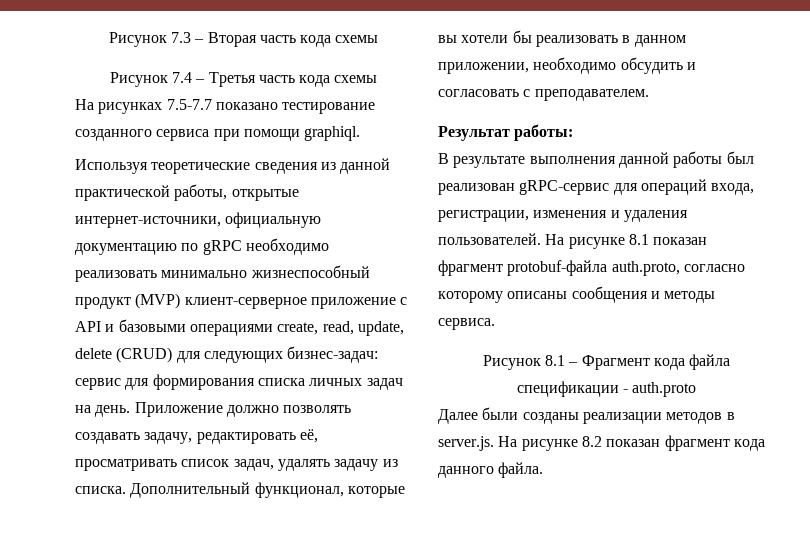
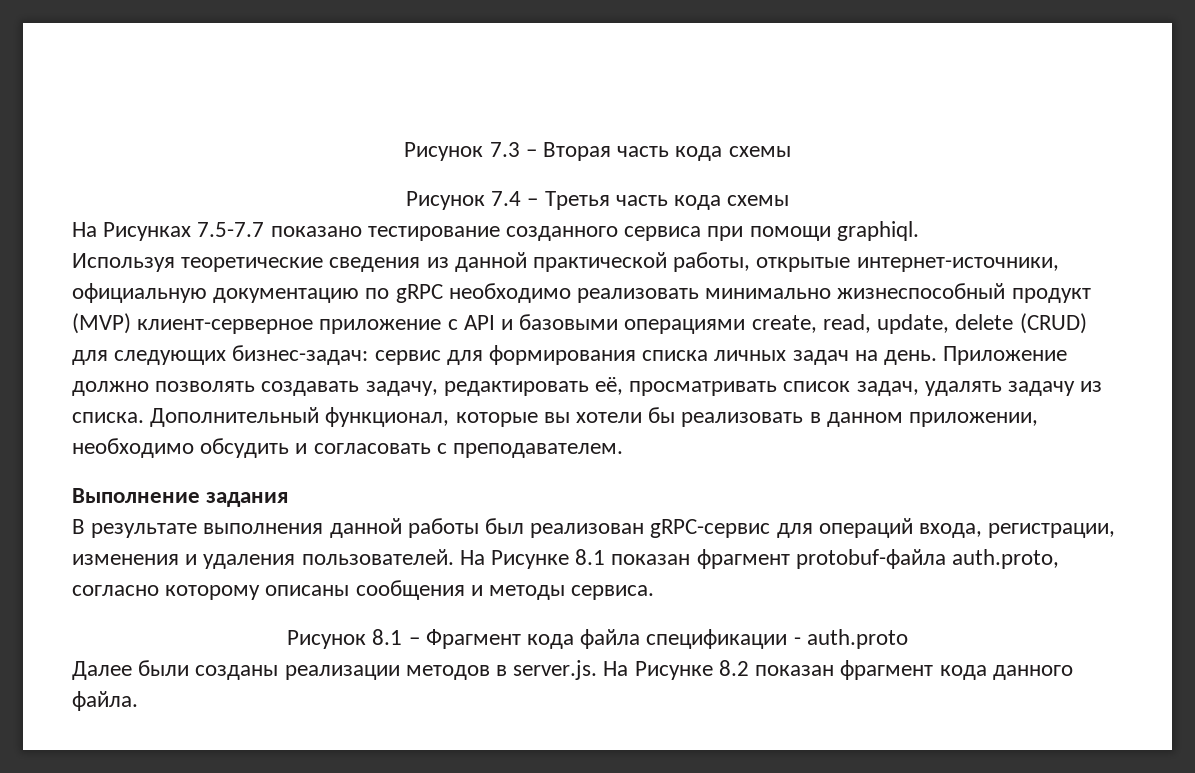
- На рисунках 7.5-7.7 показано тестирование созданного сервиса при помощи graphiql.
+ На Рисунках 7.5-7.7 показано тестирование созданного сервиса при помощи graphiql.
- Результат работы:
+ Выполнение задания
- На рисунке 8.1 показан фрагмент protobuf-файла auth.proto, согласно которому описаны сообщения и методы сервиса.
+ На Рисунке 8.1 показан фрагмент protobuf-файла auth.proto, согласно которому описаны сообщения и методы сервиса.
- Далее были созданы реализации методов в server.js. На рисунке 8.2 показан фрагмент кода данного файла.
+ Далее были созданы реализации методов в server.js. На Рисунке 8.2 показан фрагмент кода данного файла.

